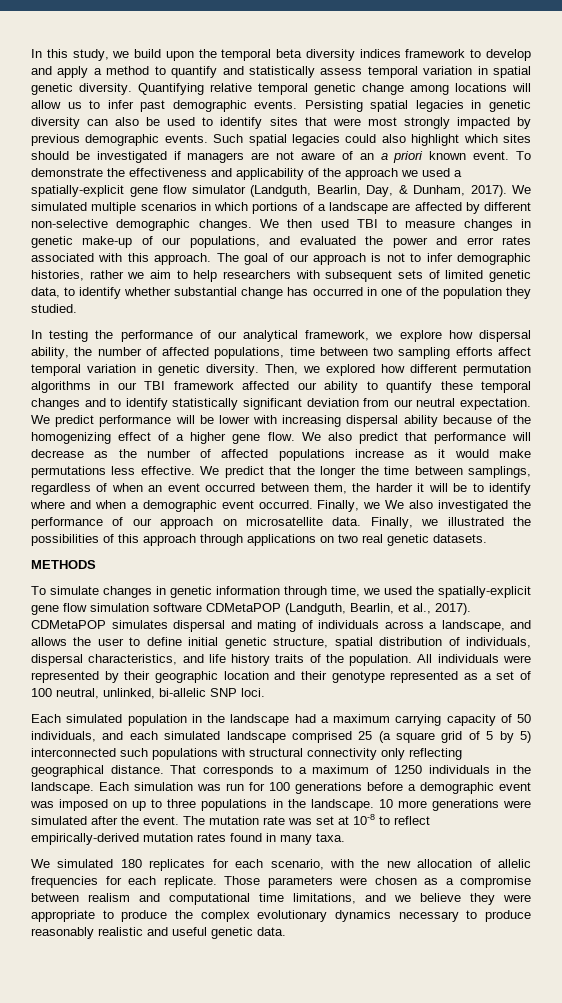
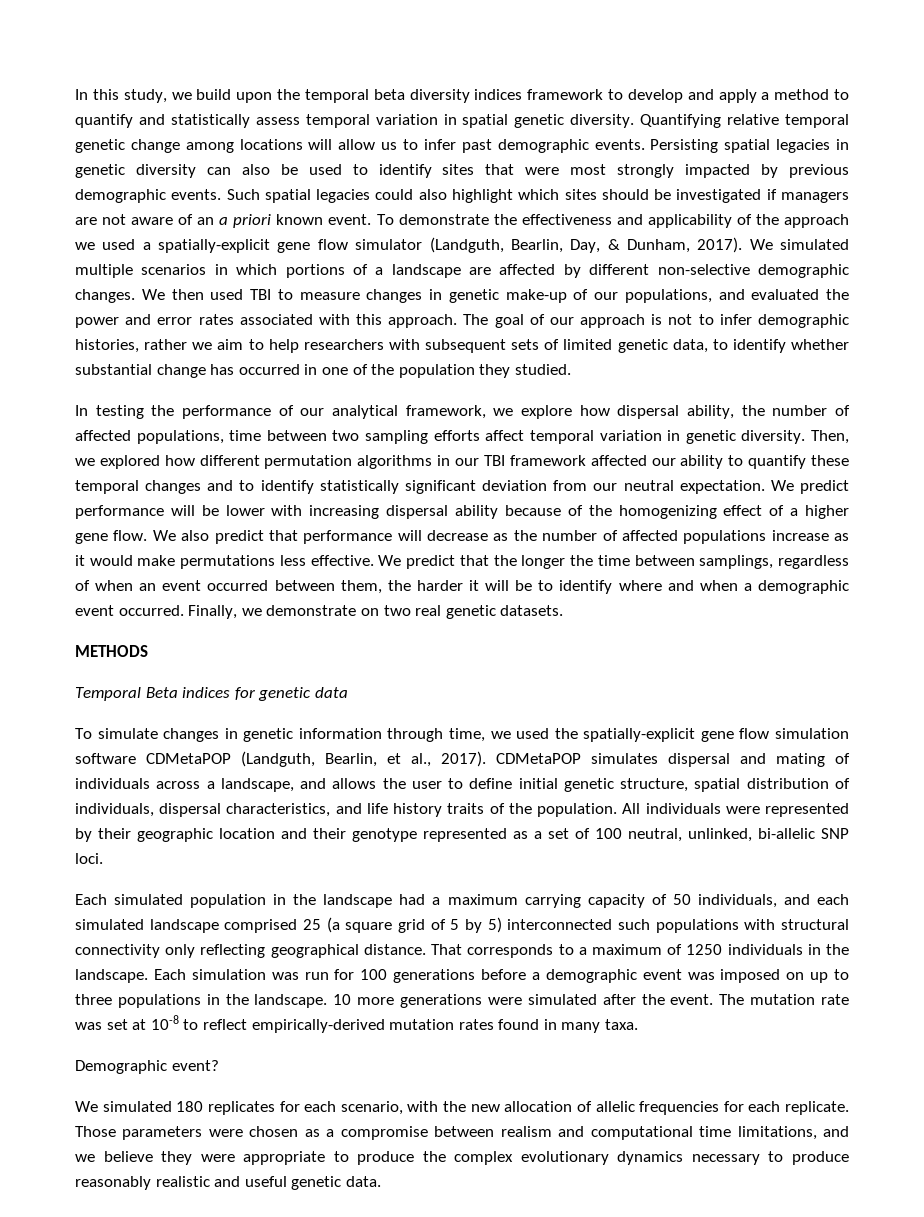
- Finally, we We also investigated the performance of our approach on microsatellite data. Finally, we illustrated the possibilities of this approach through applications on two real genetic datasets.
+ Finally, we demonstrate on two real genetic datasets.
+ Temporal Beta indices for genetic data
+ Demographic event?

